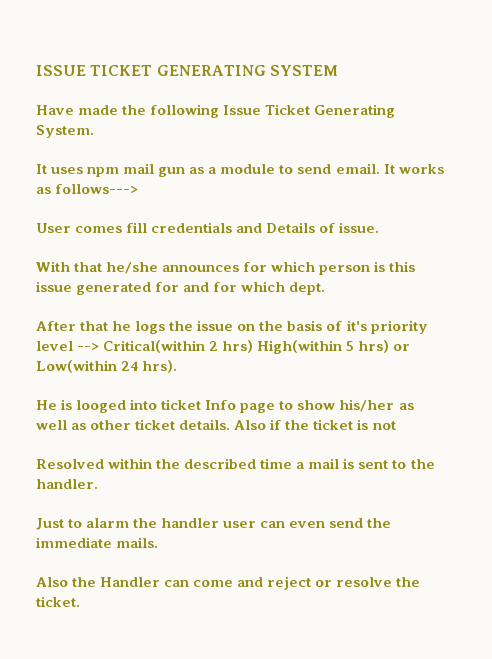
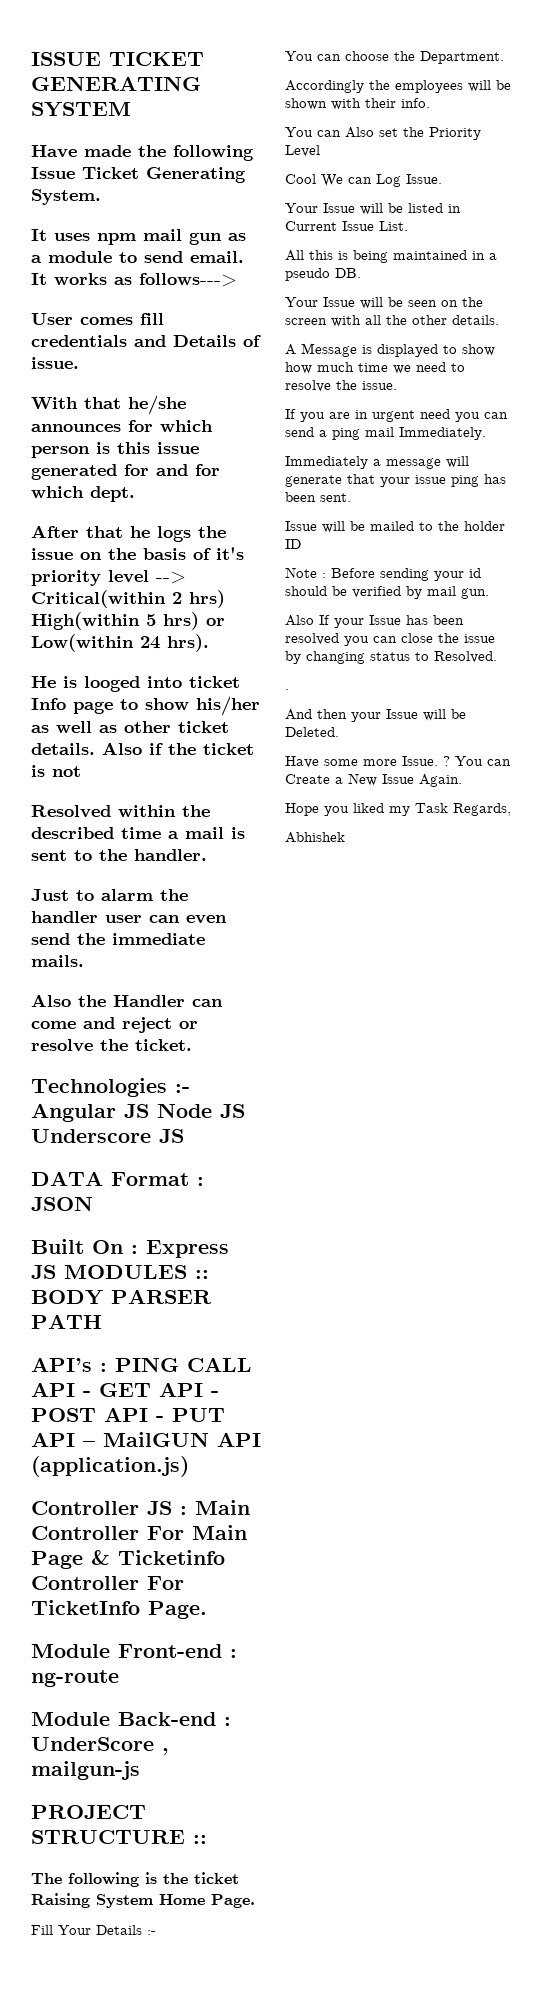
+ Technologies :- Angular JS Node JS Underscore JS
+ DATA Format : JSON
+ Built On : Express JS MODULES :: BODY PARSER PATH
+ API’s : PING CALL API - GET API - POST API - PUT API – MailGUN API (application.js)
+ Controller JS : Main Controller For Main Page & Ticketinfo Controller For TicketInfo Page.
+ Module Front-end : ng-route
+ Module Back-end : UnderScore , mailgun-js
+ PROJECT STRUCTURE ::
+ The following is the ticket Raising System Home Page.
+ Fill Your Details :-
+ You can choose the Department.
+ Accordingly the employees will be shown with their info.
+ You can Also set the Priority Level
+ Cool We can Log Issue.
+ Your Issue will be listed in Current Issue List.
+ All this is being maintained in a pseudo DB.
+ Your Issue will be seen on the screen with all the other details.
+ A Message is displayed to show how much time we need to resolve the issue.
+ If you are in urgent need you can send a ping mail Immediately.
+ Immediately a message will generate that your issue ping has been sent.
+ Issue will be mailed to the holder ID
+ Note : Before sending your id should be verified by mail gun.
+ Also If your Issue has been resolved you can close the issue by changing status to Resolved.
+ .
+ And then your Issue will be Deleted.
+ Have some more Issue. ? You can Create a New Issue Again.
+ Hope you liked my Task Regards,
+ Abhishek

